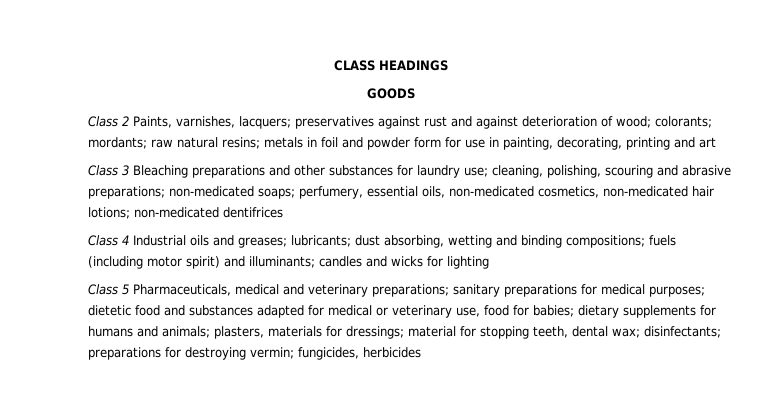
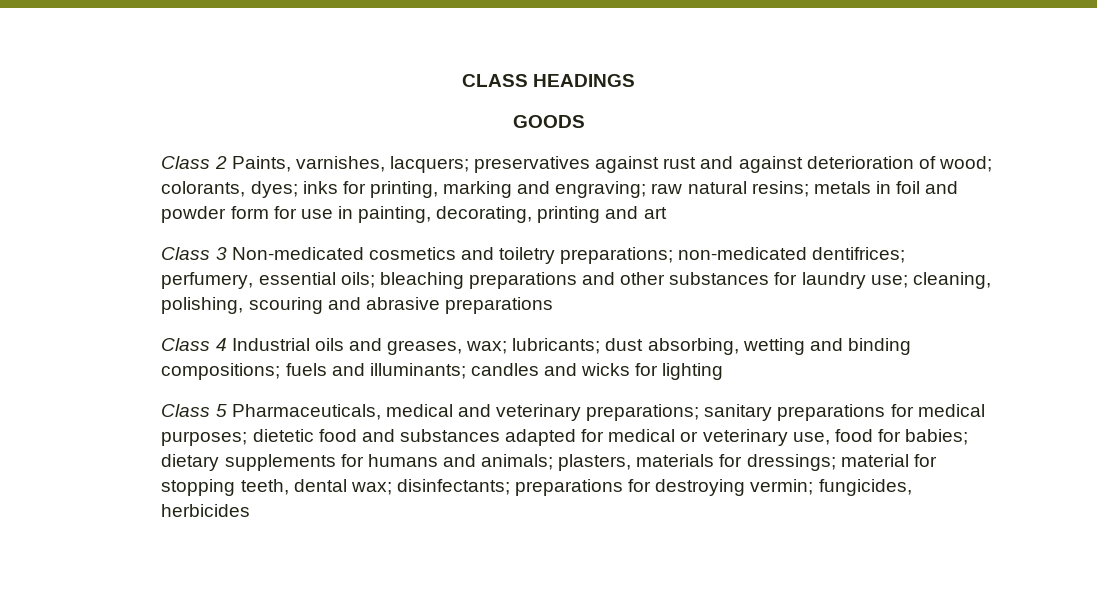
- Class 2 Paints, varnishes, lacquers; preservatives against rust and against deterioration of wood; colorants; mordants; raw natural resins; metals in foil and powder form for use in painting, decorating, printing and art
+ Class 2 Paints, varnishes, lacquers; preservatives against rust and against deterioration of wood; colorants, dyes; inks for printing, marking and engraving; raw natural resins; metals in foil and powder form for use in painting, decorating, printing and art
- Class 3 Bleaching preparations and other substances for laundry use; cleaning, polishing, scouring and abrasive preparations; non-medicated soaps; perfumery, essential oils, non-medicated cosmetics, non-medicated hair lotions; non-medicated dentifrices
+ Class 3 Non-medicated cosmetics and toiletry preparations; non-medicated dentifrices; perfumery, essential oils; bleaching preparations and other substances for laundry use; cleaning, polishing, scouring and abrasive preparations
- Class 4 Industrial oils and greases; lubricants; dust absorbing, wetting and binding compositions; fuels (including motor spirit) and illuminants; candles and wicks for lighting
+ Class 4 Industrial oils and greases, wax; lubricants; dust absorbing, wetting and binding compositions; fuels and illuminants; candles and wicks for lighting

